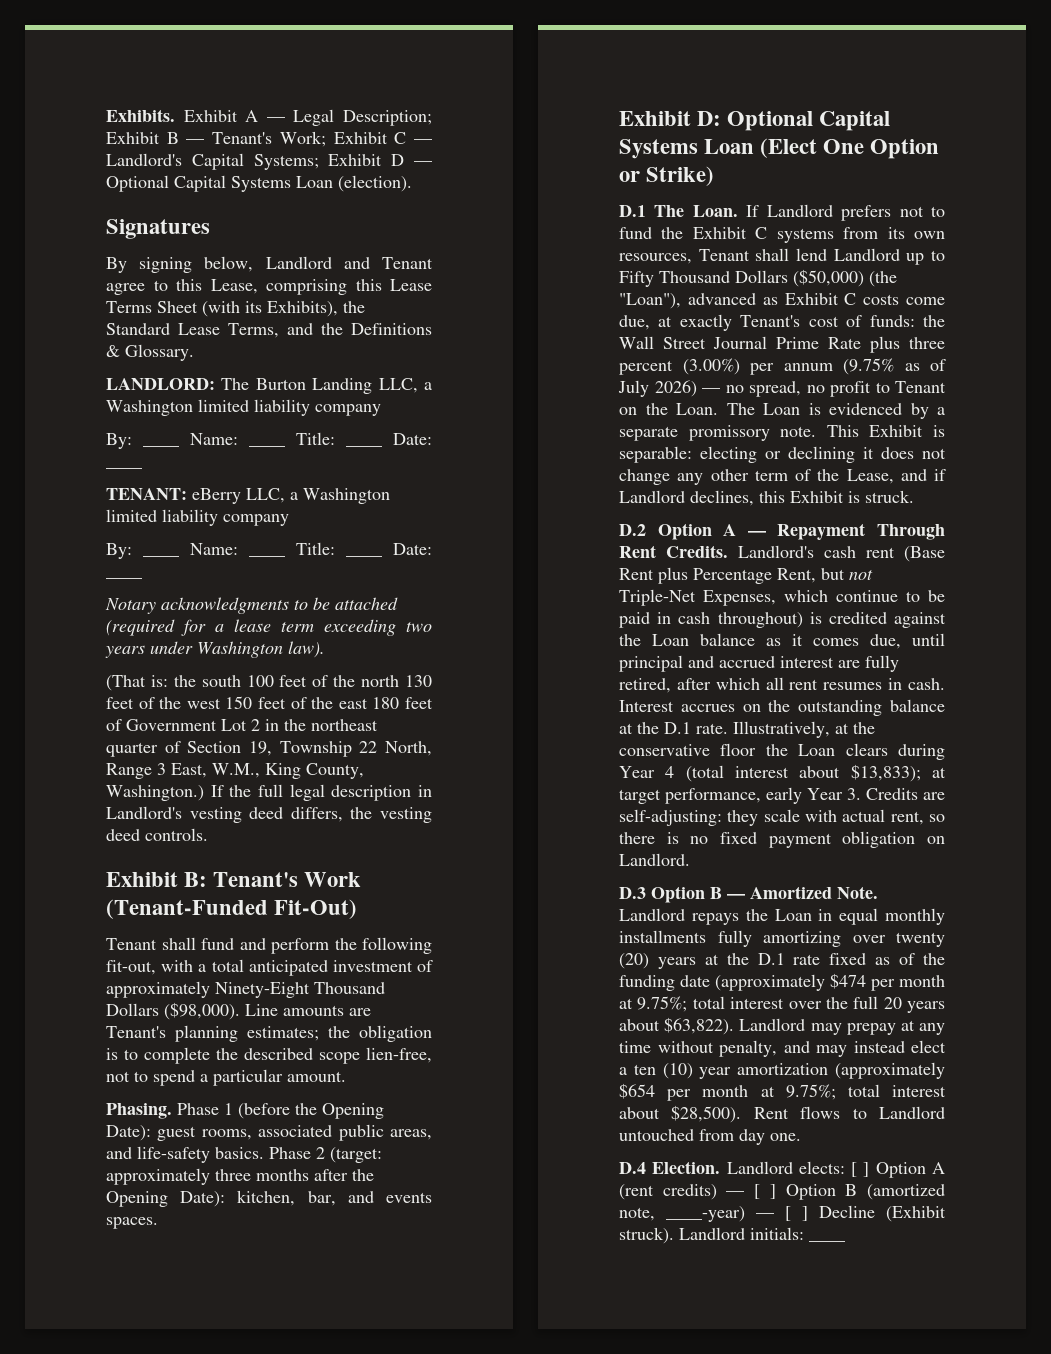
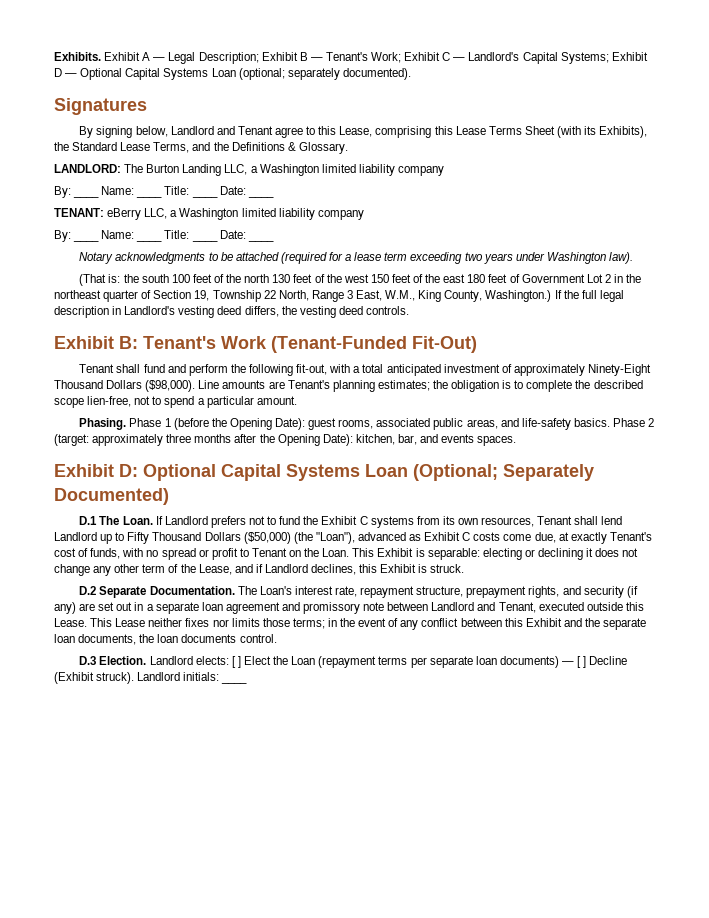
- Exhibit A — Legal Description; Exhibit B — Tenant's Work; Exhibit C — Landlord's Capital Systems; Exhibit D — Optional Capital Systems Loan (election).
+ Exhibit A — Legal Description; Exhibit B — Tenant's Work; Exhibit C — Landlord's Capital Systems; Exhibit D — Optional Capital Systems Loan (optional; separately documented).
- Exhibit D: Optional Capital Systems Loan (Elect One Option or Strike)
+ Exhibit D: Optional Capital Systems Loan (Optional; Separately Documented)
- If Landlord prefers not to fund the Exhibit C systems from its own resources, Tenant shall lend Landlord up to Fifty Thousand Dollars ($50,000) (the "Loan"), advanced as Exhibit C costs come due, at exactly Tenant's cost of funds: the Wall Street Journal Prime Rate plus three percent (3.00%) per annum (9.75% as of July 2026) — no spread, no profit to Tenant on the Loan.
+ If Landlord prefers not to fund the Exhibit C systems from its own resources, Tenant shall lend Landlord up to Fifty Thousand Dollars ($50,000) (the "Loan"), advanced as Exhibit C costs come due, at exactly Tenant's cost of funds, with no spread or profit to Tenant on the Loan.
- The Loan is evidenced by a separate promissory note.
- D.2 Option A — Repayment Through Rent Credits. Landlord's cash rent (Base Rent plus Percentage Rent, but not Triple-Net Expenses, which continue to be paid in cash throughout) is credited against the Loan balance as it comes due, until principal and accrued interest are fully retired, after which all rent resumes in cash. Interest accrues on the outstanding balance at the D.1 rate. Illustratively, at the conservative floor the Loan clears during Year 4 (total interest about $13,833); at target performance, early Year 3. Credits are self-adjusting: they scale with actual rent, so there is no fixed payment obligation on Landlord.
- D.3 Option B — Amortized Note. Landlord repays the Loan in equal monthly installments fully amortizing over twenty (20) years at the D.1 rate fixed as of the funding date (approximately $474 per month at 9.75%; total interest over the full 20 years about $63,822). Landlord may prepay at any time without penalty, and may instead elect a ten (10) year amortization (approximately $654 per month at 9.75%; total interest about $28,500). Rent flows to Landlord untouched from day one.
- D.4 Election.
+ D.2 Separate Documentation. The Loan's interest rate, repayment structure, prepayment rights, and security (if any) are set out in a separate loan agreement and promissory note between Landlord and Tenant, executed outside this Lease. This Lease neither fixes nor limits those terms; in the event of any conflict between this Exhibit and the separate loan documents, the loan documents control.
+ D.3 Election.
- Landlord elects: [ ] Option A (rent credits) — [ ] Option B (amortized note, ____-year) — [ ] Decline (Exhibit struck).
+ Landlord elects: [ ] Elect the Loan (repayment terms per separate loan documents) — [ ] Decline (Exhibit struck).

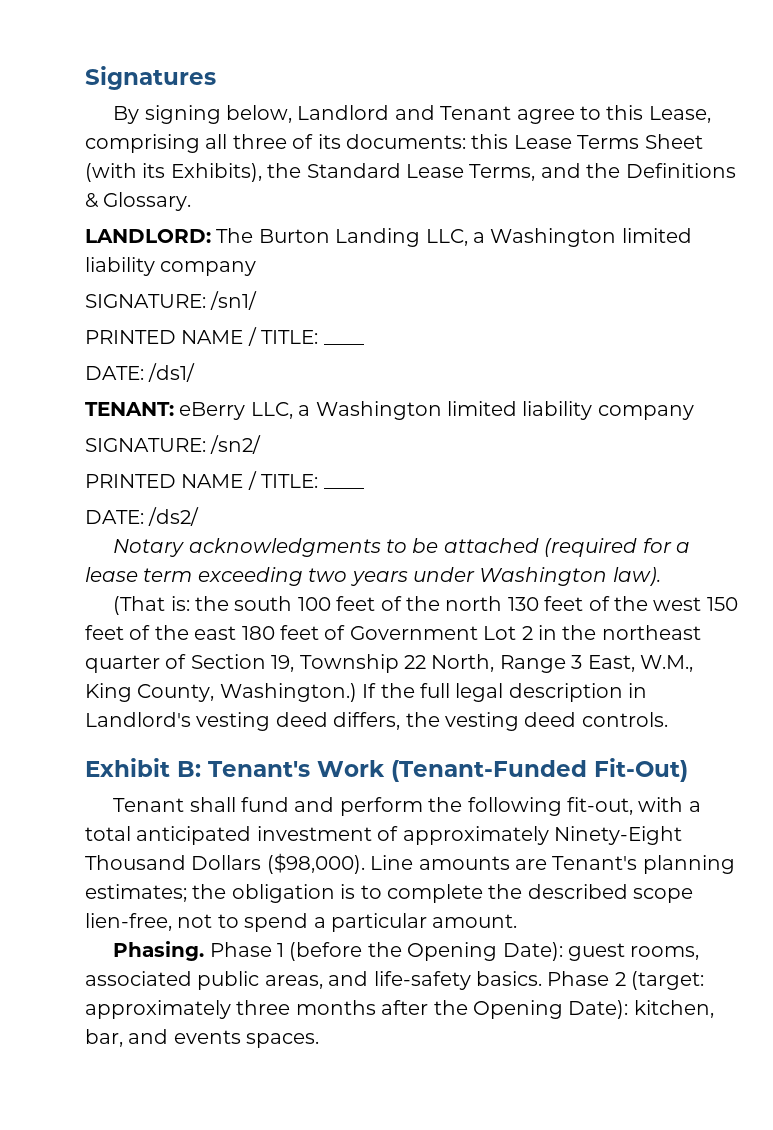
- Exhibits. Exhibit A — Legal Description; Exhibit B — Tenant's Work; Exhibit C — Landlord's Capital Systems; Exhibit D — Optional Capital Systems Loan (optional; separately documented).
- By signing below, Landlord and Tenant agree to this Lease, comprising this Lease Terms Sheet (with its Exhibits), the Standard Lease Terms, and the Definitions & Glossary.
+ By signing below, Landlord and Tenant agree to this Lease, comprising all three of its documents: this Lease Terms Sheet (with its Exhibits), the Standard Lease Terms, and the Definitions & Glossary.
  LANDLORD: The Burton Landing LLC, a Washington limited liability company
- By: ____ Name: ____ Title: ____ Date: ____
+ SIGNATURE: /sn1/
+ PRINTED NAME / TITLE: ____
+ DATE: /ds1/
  TENANT: eBerry LLC, a Washington limited liability company
- By: ____ Name: ____ Title: ____ Date: ____
+ SIGNATURE: /sn2/
+ PRINTED NAME / TITLE: ____
+ DATE: /ds2/
- Exhibit D: Optional Capital Systems Loan (Optional; Separately Documented)
- D.1 The Loan. If Landlord prefers not to fund the Exhibit C systems from its own resources, Tenant shall lend Landlord up to Fifty Thousand Dollars ($50,000) (the "Loan"), advanced as Exhibit C costs come due, at exactly Tenant's cost of funds, with no spread or profit to Tenant on the Loan. This Exhibit is separable: electing or declining it does not change any other term of the Lease, and if Landlord declines, this Exhibit is struck.
- D.2 Separate Documentation. The Loan's interest rate, repayment structure, prepayment rights, and security (if any) are set out in a separate loan agreement and promissory note between Landlord and Tenant, executed outside this Lease. This Lease neither fixes nor limits those terms; in the event of any conflict between this Exhibit and the separate loan documents, the loan documents control.
- D.3 Election. Landlord elects: [ ] Elect the Loan (repayment terms per separate loan documents) — [ ] Decline (Exhibit struck). Landlord initials: ____

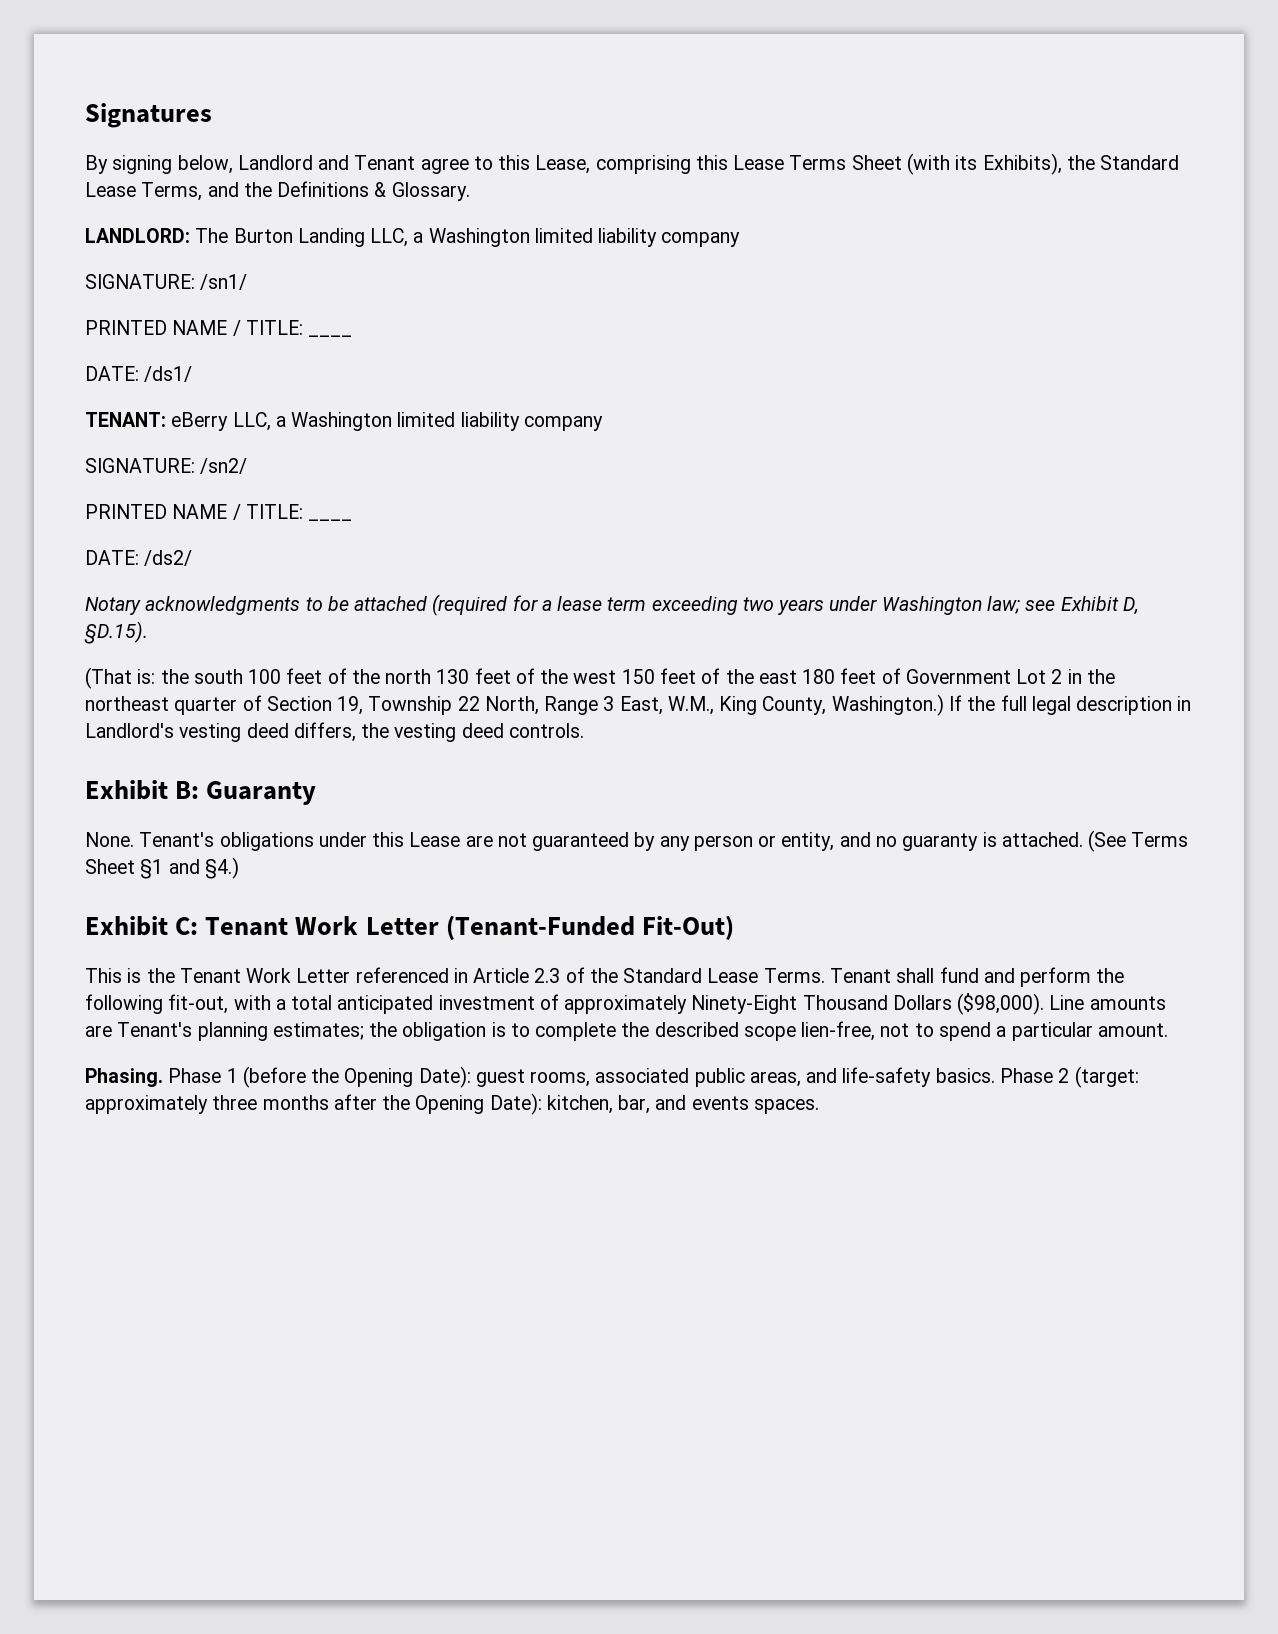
- By signing below, Landlord and Tenant agree to this Lease, comprising all three of its documents: this Lease Terms Sheet (with its Exhibits), the Standard Lease Terms, and the Definitions & Glossary.
+ By signing below, Landlord and Tenant agree to this Lease, comprising this Lease Terms Sheet (with its Exhibits), the Standard Lease Terms, and the Definitions & Glossary.
- Notary acknowledgments to be attached (required for a lease term exceeding two years under Washington law).
+ Notary acknowledgments to be attached (required for a lease term exceeding two years under Washington law; see Exhibit D, §D.15).
- Exhibit B: Tenant's Work (Tenant-Funded Fit-Out)
- Tenant shall fund and perform the following fit-out, with a total anticipated investment of approximately Ninety-Eight Thousand Dollars ($98,000).
+ Exhibit B: Guaranty
+ None. Tenant's obligations under this Lease are not guaranteed by any person or entity, and no guaranty is attached. (See Terms Sheet §1 and §4.)
+ Exhibit C: Tenant Work Letter (Tenant-Funded Fit-Out)
+ This is the Tenant Work Letter referenced in Article 2.3 of the Standard Lease Terms. Tenant shall fund and perform the following fit-out, with a total anticipated investment of approximately Ninety-Eight Thousand Dollars ($98,000).

